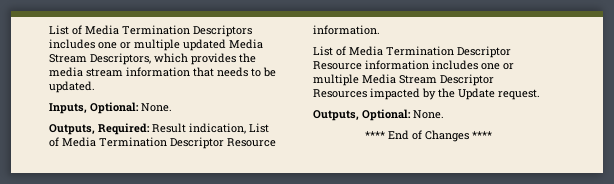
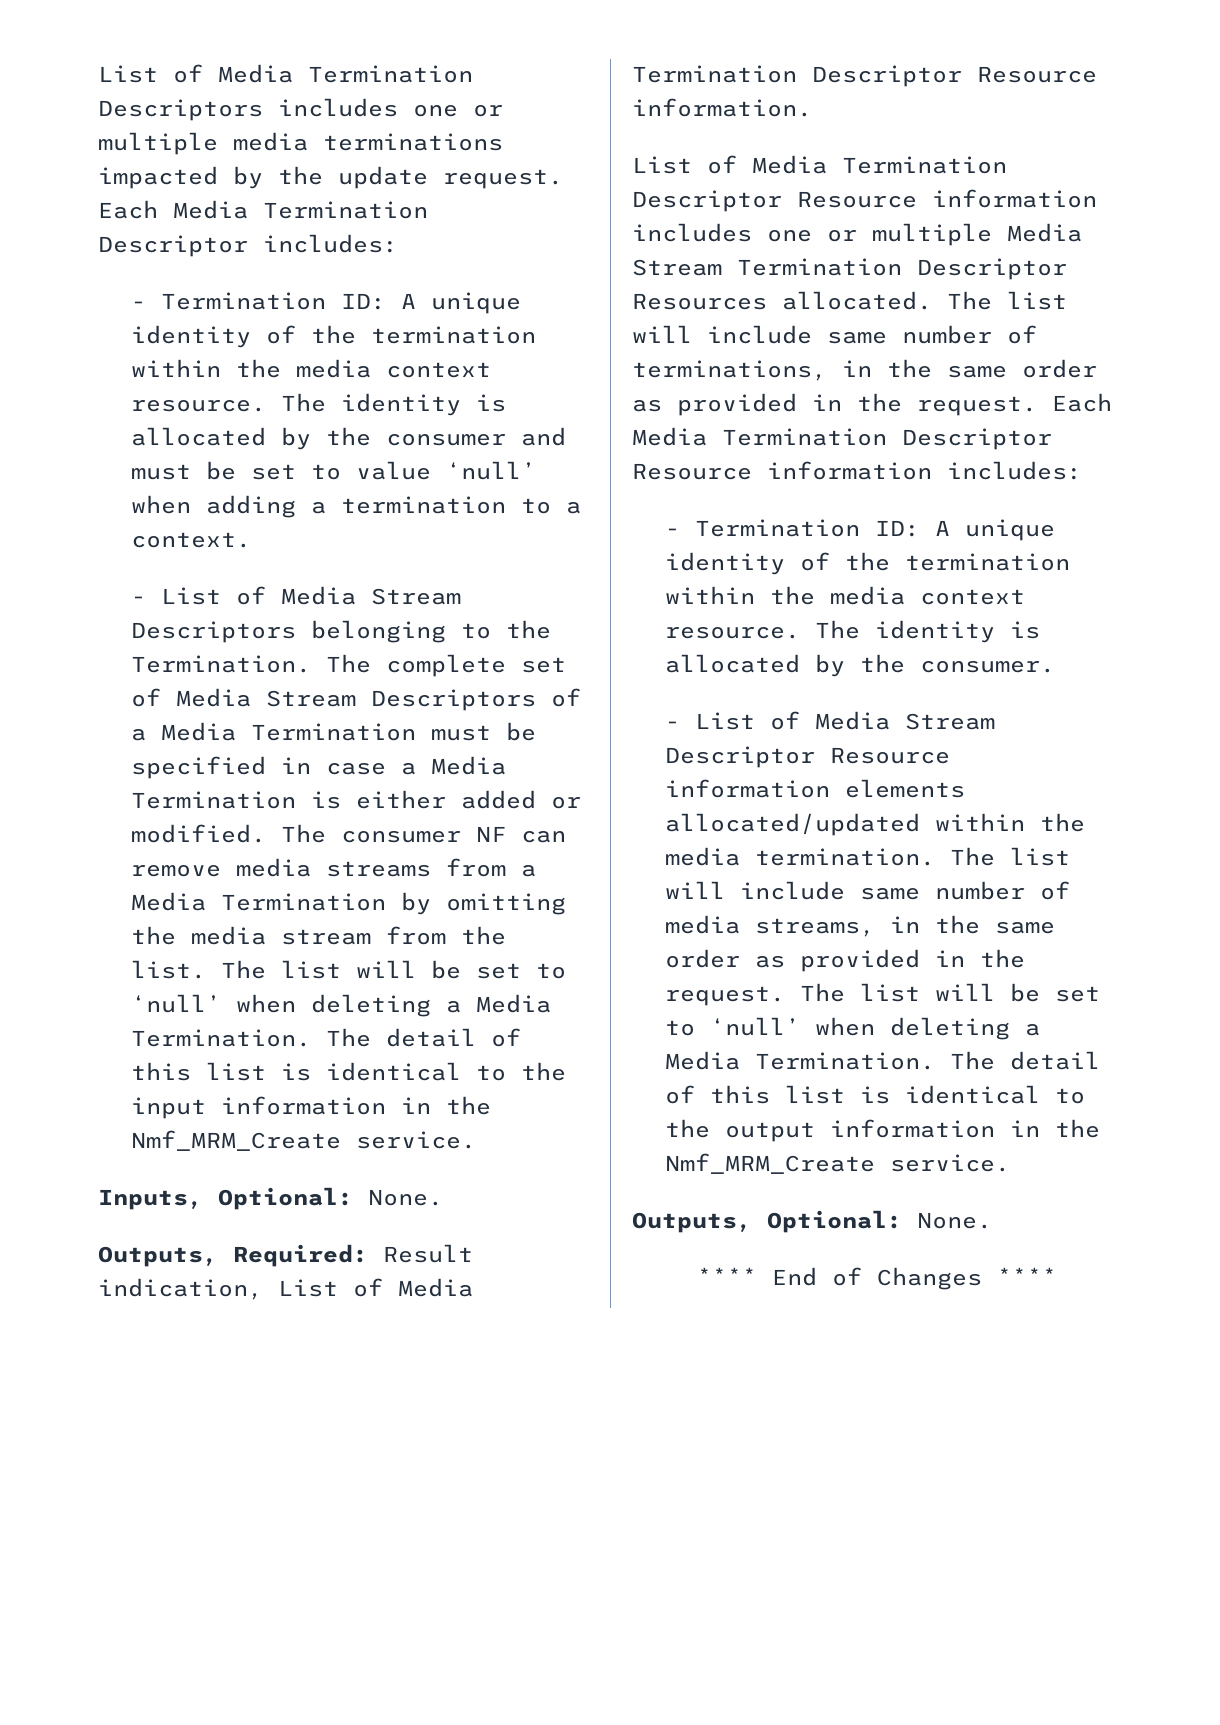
- List of Media Termination Descriptors includes one or multiple updated Media Stream Descriptors, which provides the media stream information that needs to be updated.
+ List of Media Termination Descriptors includes one or multiple media terminations impacted by the update request. Each Media Termination Descriptor includes:
+ - Termination ID: A unique identity of the termination within the media context resource. The identity is allocated by the consumer and must be set to value ‘null’ when adding a termination to a context.
+ - List of Media Stream Descriptors belonging to the Termination. The complete set of Media Stream Descriptors of a Media Termination must be specified in case a Media Termination is either added or modified. The consumer NF can remove media streams from a Media Termination by omitting the media stream from the list. The list will be set to ‘null’ when deleting a Media Termination. The detail of this list is identical to the input information in the Nmf_MRM_Create service.
- List of Media Termination Descriptor Resource information includes one or multiple Media Stream Descriptor Resources impacted by the Update request.
+ List of Media Termination Descriptor Resource information includes one or multiple Media Stream Termination Descriptor Resources allocated. The list will include same number of terminations, in the same order as provided in the request. Each Media Termination Descriptor Resource information includes:
+ - Termination ID: A unique identity of the termination within the media context resource. The identity is allocated by the consumer.
+ - List of Media Stream Descriptor Resource information elements allocated/updated within the media termination. The list will include same number of media streams, in the same order as provided in the request. The list will be set to ‘null’ when deleting a Media Termination. The detail of this list is identical to the output information in the Nmf_MRM_Create service.

